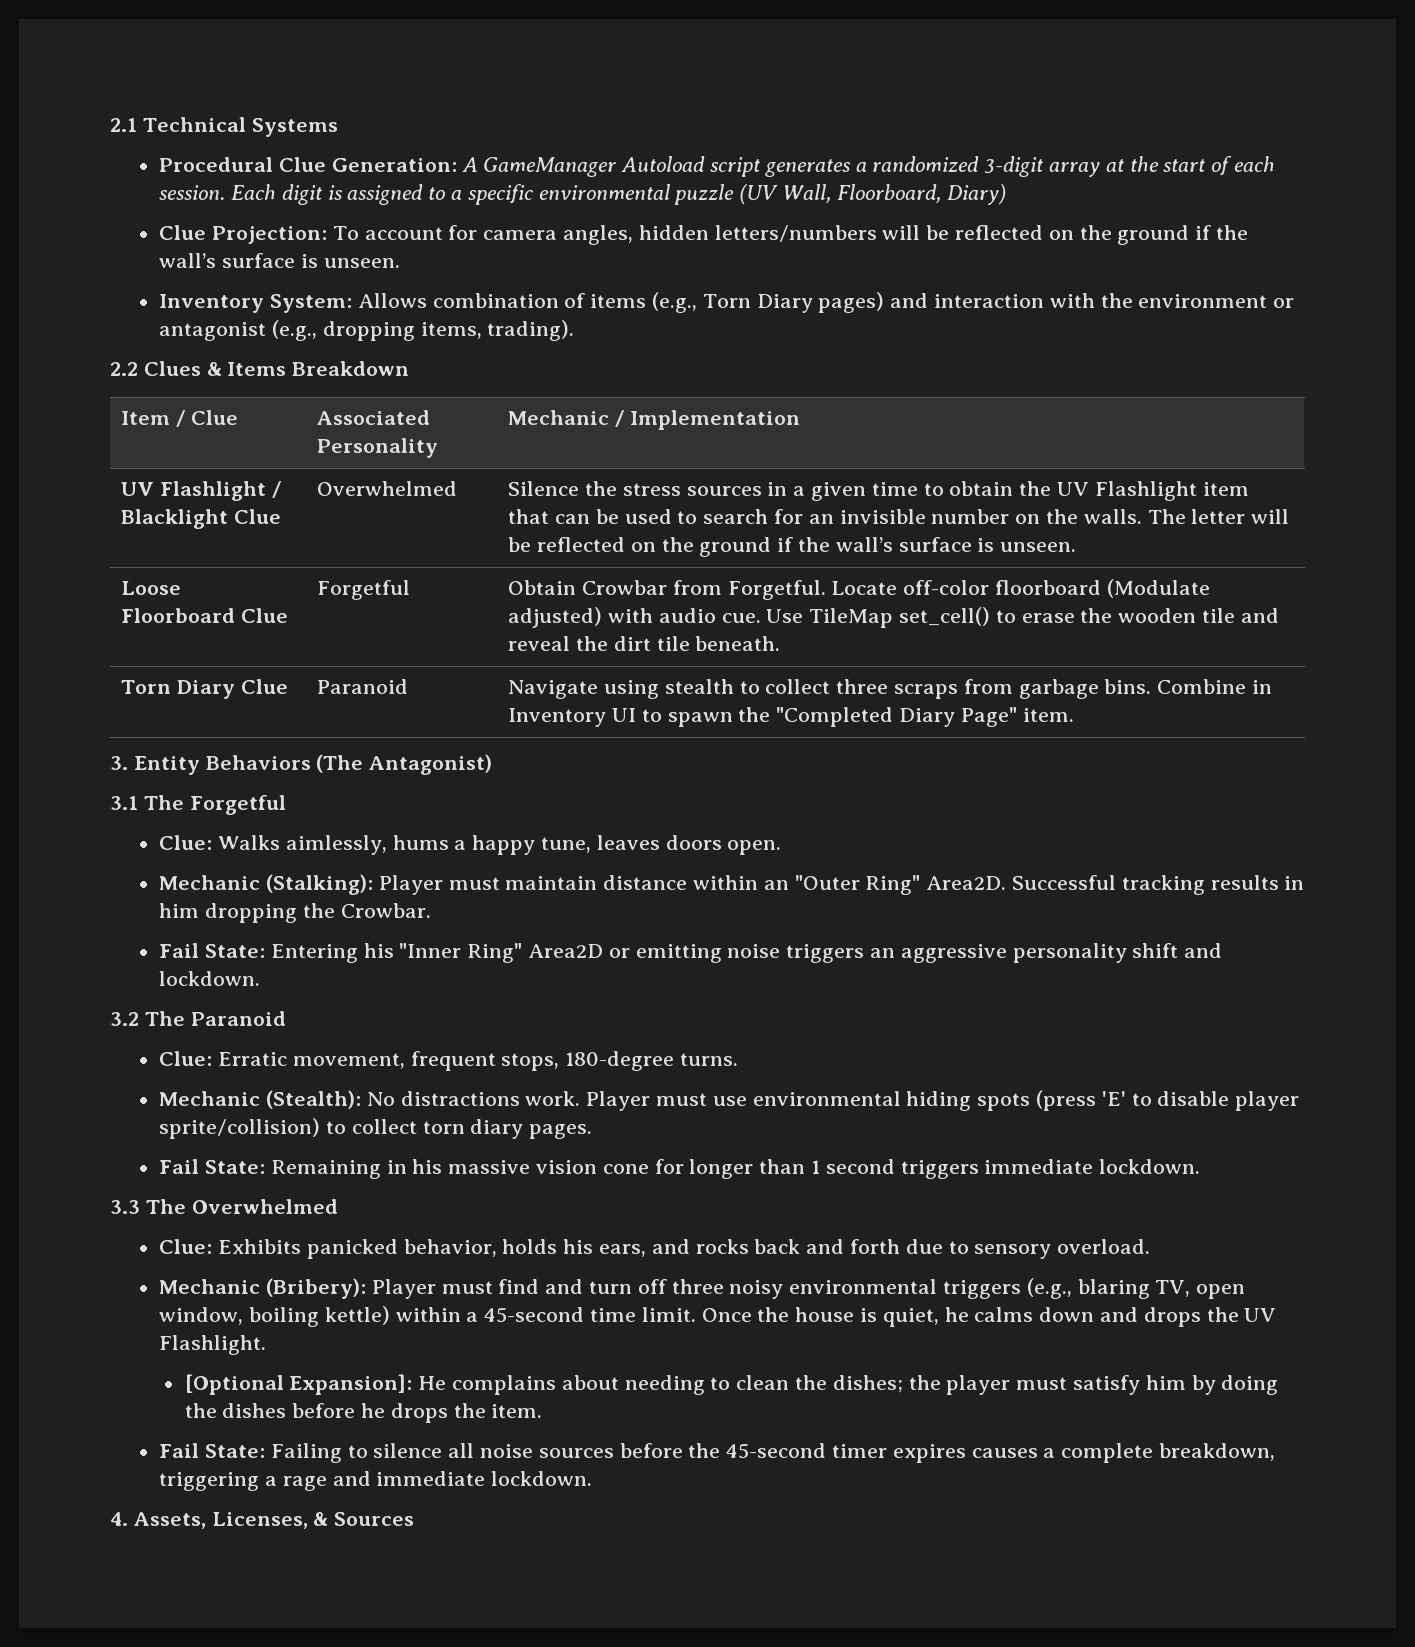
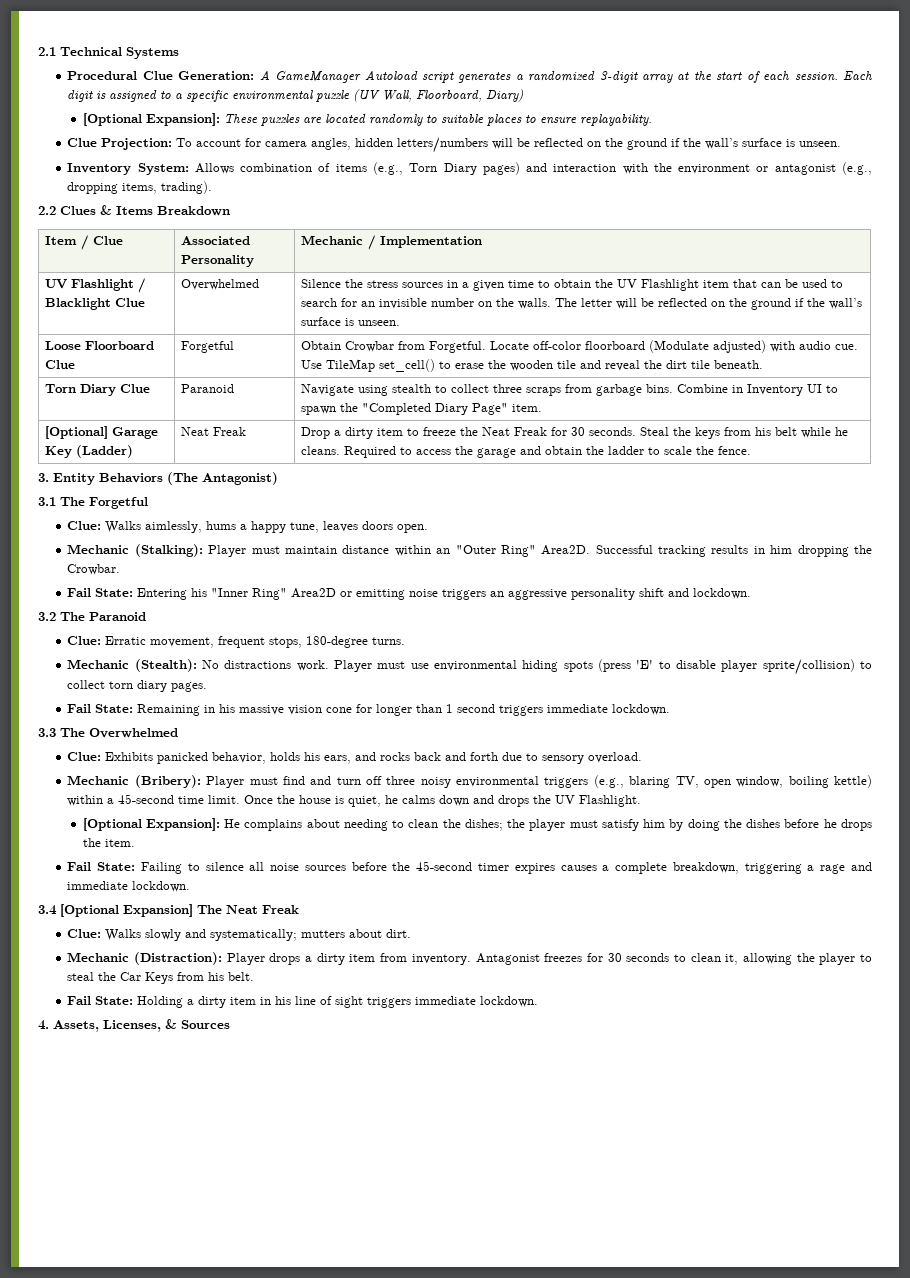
+ [Optional Expansion]: These puzzles are located randomly to suitable places to ensure replayability.
+ [Optional] Garage Key (Ladder) | Neat Freak | Drop a dirty item to freeze the Neat Freak for 30 seconds. Steal the keys from his belt while he cleans. Required to access the garage and obtain the ladder to scale the fence.
+ 3.4 [Optional Expansion] The Neat Freak
+ Clue: Walks slowly and systematically; mutters about dirt.
+ Mechanic (Distraction): Player drops a dirty item from inventory. Antagonist freezes for 30 seconds to clean it, allowing the player to steal the Car Keys from his belt.
+ Fail State: Holding a dirty item in his line of sight triggers immediate lockdown.

